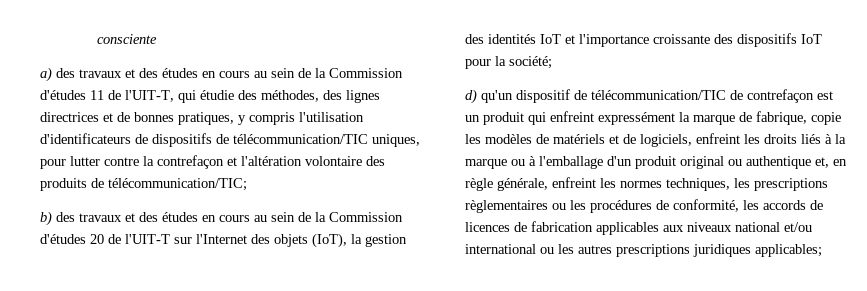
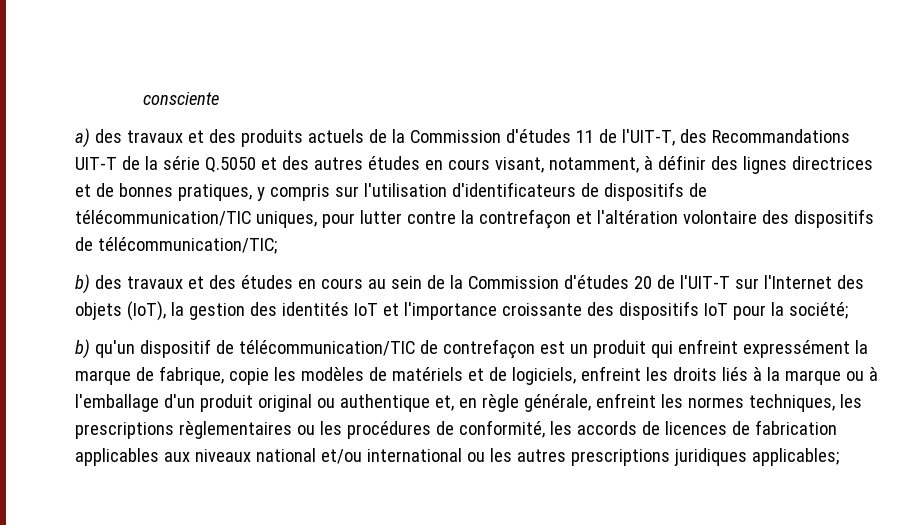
- a) des travaux et des études en cours au sein de la Commission d'études 11 de l'UIT-T, qui étudie des méthodes, des lignes directrices et de bonnes pratiques, y compris l'utilisation d'identificateurs de dispositifs de télécommunication/TIC uniques, pour lutter contre la contrefaçon et l'altération volontaire des produits de télécommunication/TIC;
+ a) des travaux et des produits actuels de la Commission d'études 11 de l'UIT-T, des Recommandations UIT-T de la série Q.5050 et des autres études en cours visant, notamment, à définir des lignes directrices et de bonnes pratiques, y compris sur l'utilisation d'identificateurs de dispositifs de télécommunication/TIC uniques, pour lutter contre la contrefaçon et l'altération volontaire des dispositifs de télécommunication/TIC;
- d) qu'un dispositif de télécommunication/TIC de contrefaçon est un produit qui enfreint expressément la marque de fabrique, copie les modèles de matériels et de logiciels, enfreint les droits liés à la marque ou à l'emballage d'un produit original ou authentique et, en règle générale, enfreint les normes techniques, les prescriptions règlementaires ou les procédures de conformité, les accords de licences de fabrication applicables aux niveaux national et/ou international ou les autres prescriptions juridiques applicables;
+ b) qu'un dispositif de télécommunication/TIC de contrefaçon est un produit qui enfreint expressément la marque de fabrique, copie les modèles de matériels et de logiciels, enfreint les droits liés à la marque ou à l'emballage d'un produit original ou authentique et, en règle générale, enfreint les normes techniques, les prescriptions règlementaires ou les procédures de conformité, les accords de licences de fabrication applicables aux niveaux national et/ou international ou les autres prescriptions juridiques applicables;

